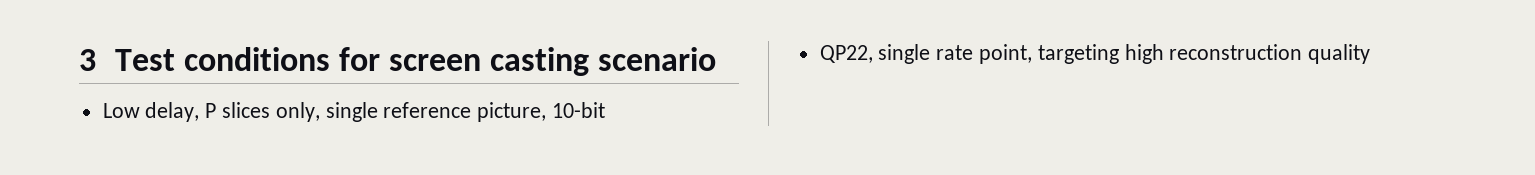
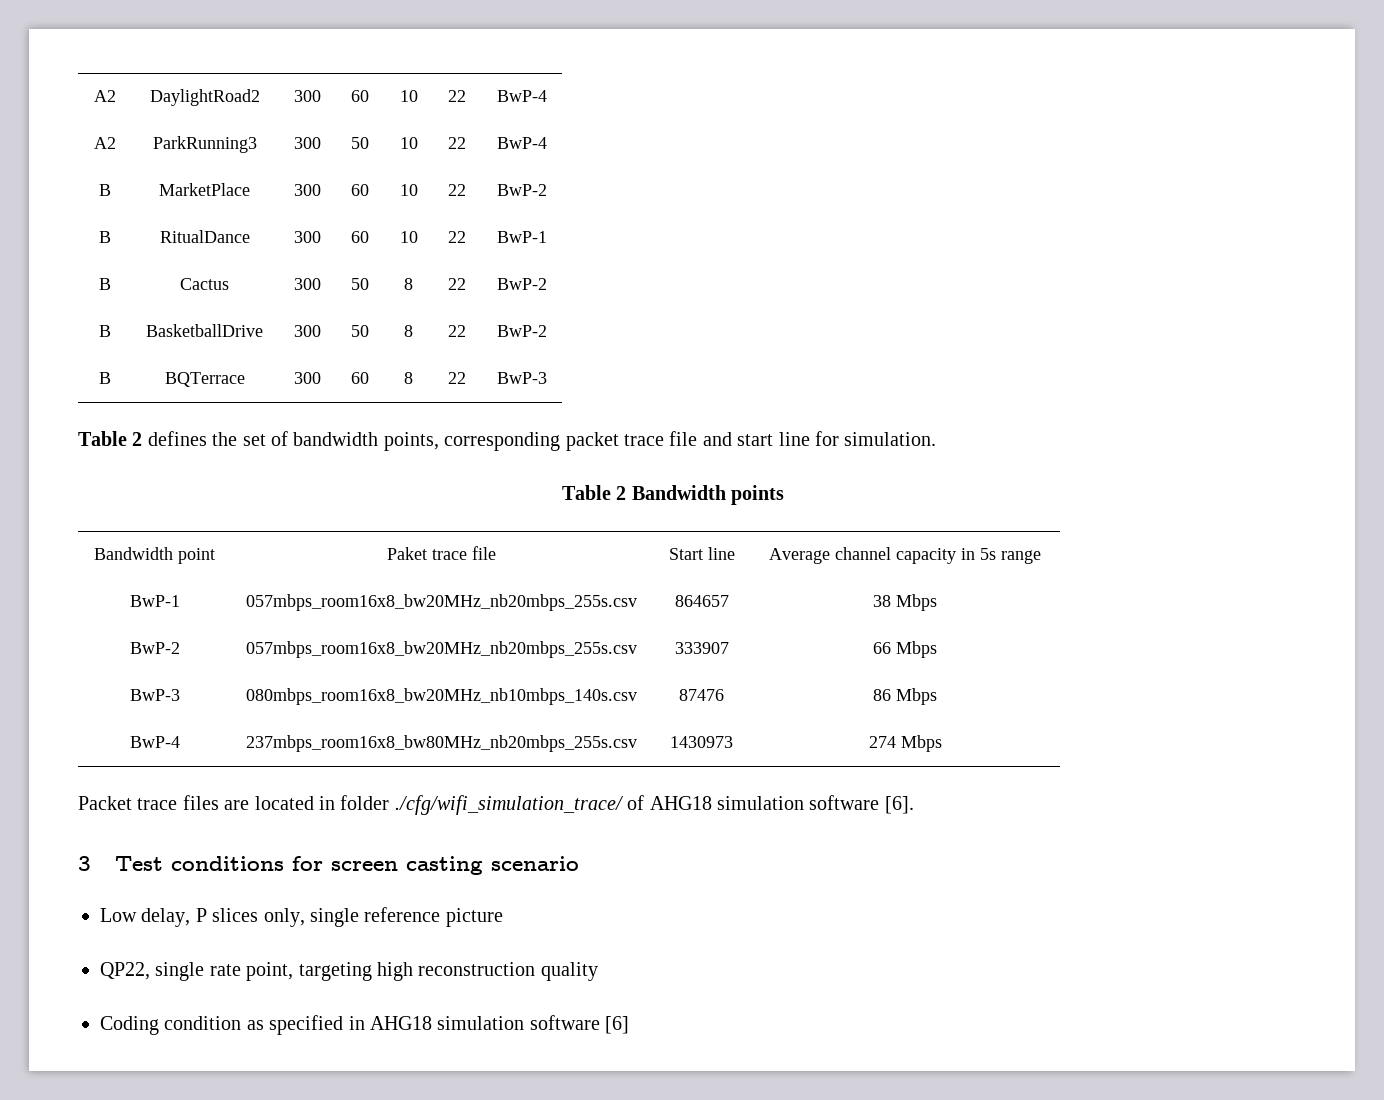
+ A2 | DaylightRoad2 | 300 | 60 | 10 | 22 | BwP-4
+ A2 | ParkRunning3 | 300 | 50 | 10 | 22 | BwP-4
+ B | MarketPlace | 300 | 60 | 10 | 22 | BwP-2
+ B | RitualDance | 300 | 60 | 10 | 22 | BwP-1
+ B | Cactus | 300 | 50 | 8 | 22 | BwP-2
+ B | BasketballDrive | 300 | 50 | 8 | 22 | BwP-2
+ B | BQTerrace | 300 | 60 | 8 | 22 | BwP-3
+ Table 2 defines the set of bandwidth points, corresponding packet trace file and start line for simulation.
+ Table 2 Bandwidth points
+ Bandwidth point | Paket trace file | Start line | Average channel capacity in 5s range
+ BwP-1 | 057mbps_room16x8_bw20MHz_nb20mbps_255s.csv | 864657 | 38 Mbps
+ BwP-2 | 057mbps_room16x8_bw20MHz_nb20mbps_255s.csv | 333907 | 66 Mbps
+ BwP-3 | 080mbps_room16x8_bw20MHz_nb10mbps_140s.csv | 87476 | 86 Mbps
+ BwP-4 | 237mbps_room16x8_bw80MHz_nb20mbps_255s.csv | 1430973 | 274 Mbps
+ Packet trace files are located in folder ./cfg/wifi_simulation_trace/ of AHG18 simulation software [6].
- Low delay, P slices only, single reference picture, 10-bit
+ Low delay, P slices only, single reference picture
+ Coding condition as specified in AHG18 simulation software [6]

